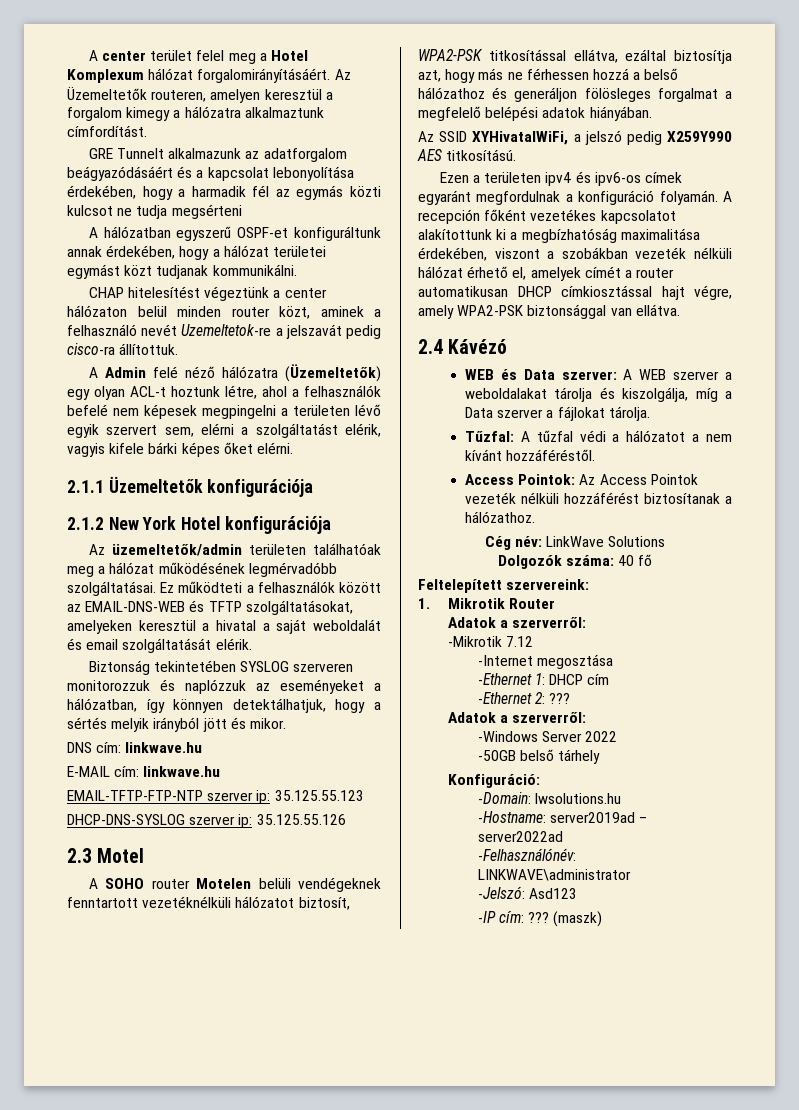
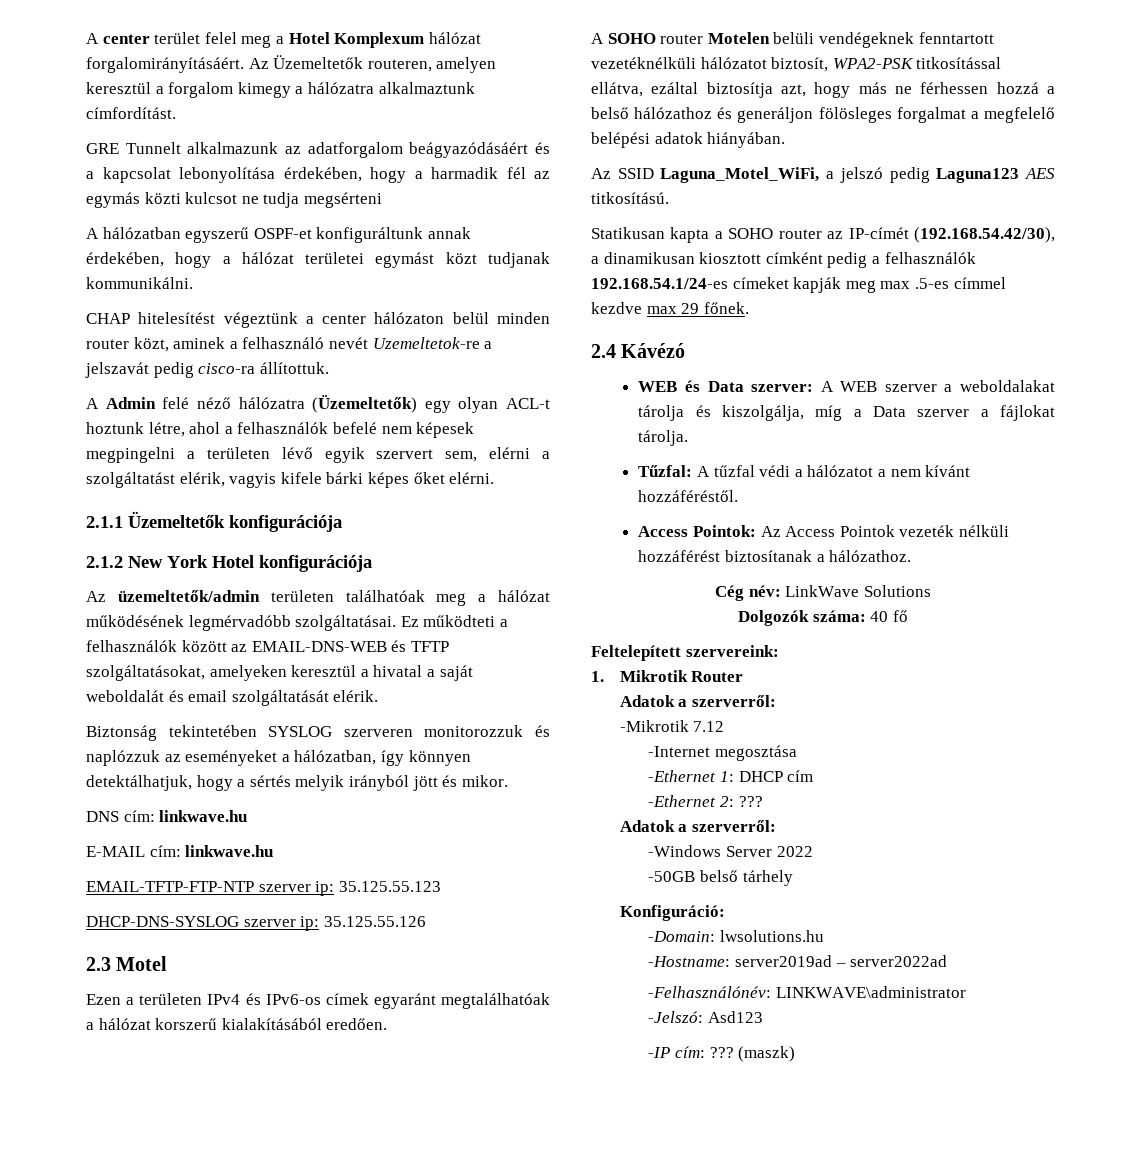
+ Ezen a területen IPv4 és IPv6-os címek egyaránt megtalálhatóak a hálózat korszerű kialakításából eredően.
- Az SSID XYHivatalWiFi, a jelszó pedig X259Y990 AES titkosítású.
+ Az SSID Laguna_Motel_WiFi, a jelszó pedig Laguna123 AES titkosítású.
- Ezen a területen ipv4 és ipv6-os címek egyaránt megfordulnak a konfiguráció folyamán. A recepción főként vezetékes kapcsolatot alakítottunk ki a megbízhatóság maximalitása érdekében, viszont a szobákban vezeték nélküli hálózat érhető el, amelyek címét a router automatikusan DHCP címkiosztással hajt végre, amely WPA2-PSK biztonsággal van ellátva.
+ Statikusan kapta a SOHO router az IP-címét (192.168.54.42/30), a dinamikusan kiosztott címként pedig a felhasználók 192.168.54.1/24-es címeket kapják meg max .5-es címmel kezdve max 29 főnek.

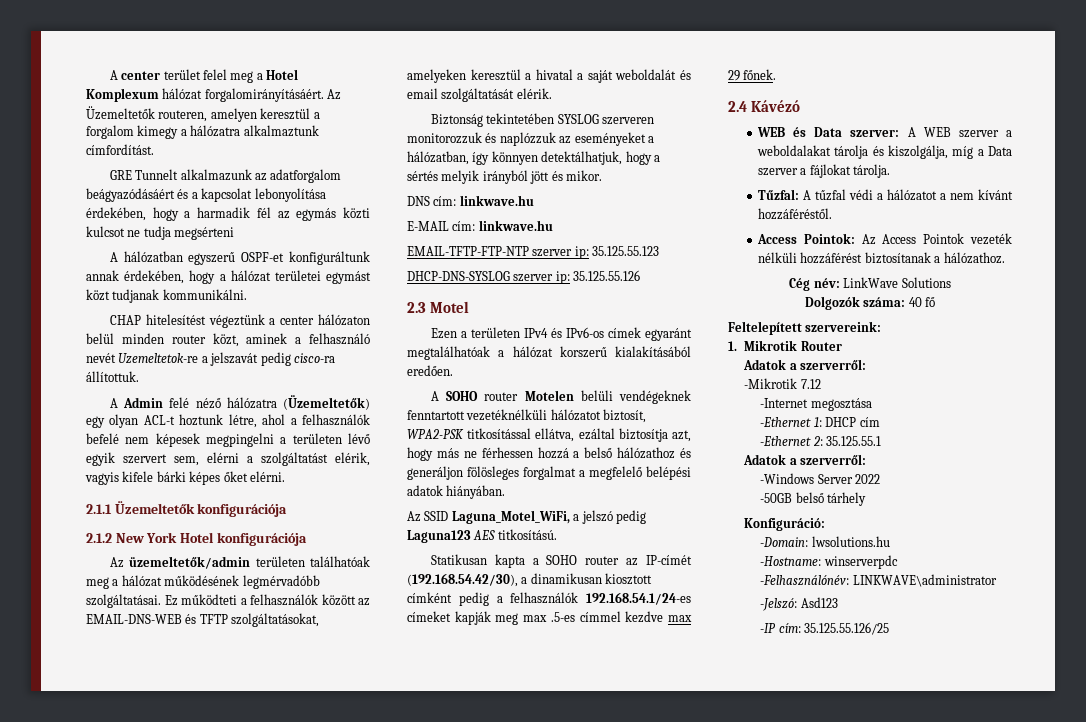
- -Ethernet 2: ???
+ -Ethernet 2: 35.125.55.1
- -Hostname: server2019ad – server2022ad
+ -Hostname: winserverpdc
- -IP cím: ??? (maszk)
+ -IP cím: 35.125.55.126/25

